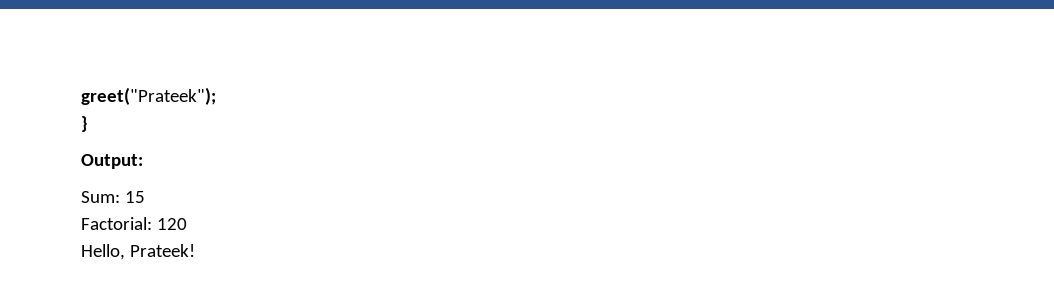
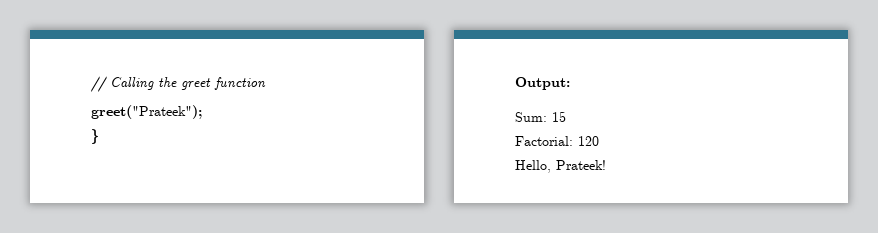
+ // Calling the greet function

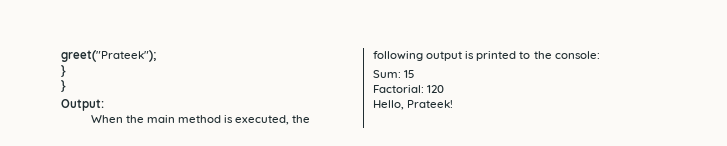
- // Calling the greet function
  greet("Prateek");
+ }
+ When the main method is executed, the following output is printed to the console:

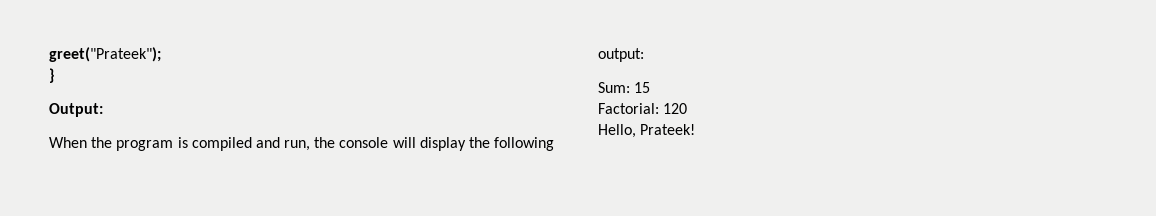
  greet("Prateek");
- }
- When the main method is executed, the following output is printed to the console:
+ When the program is compiled and run, the console will display the following output:

